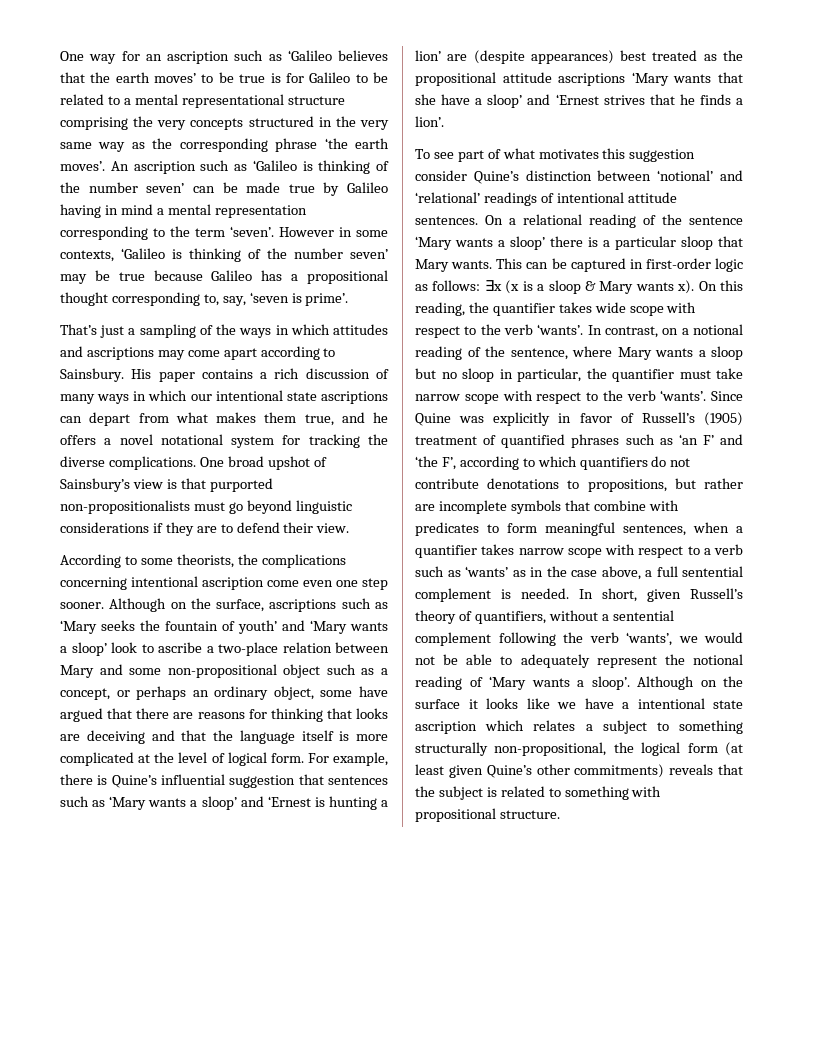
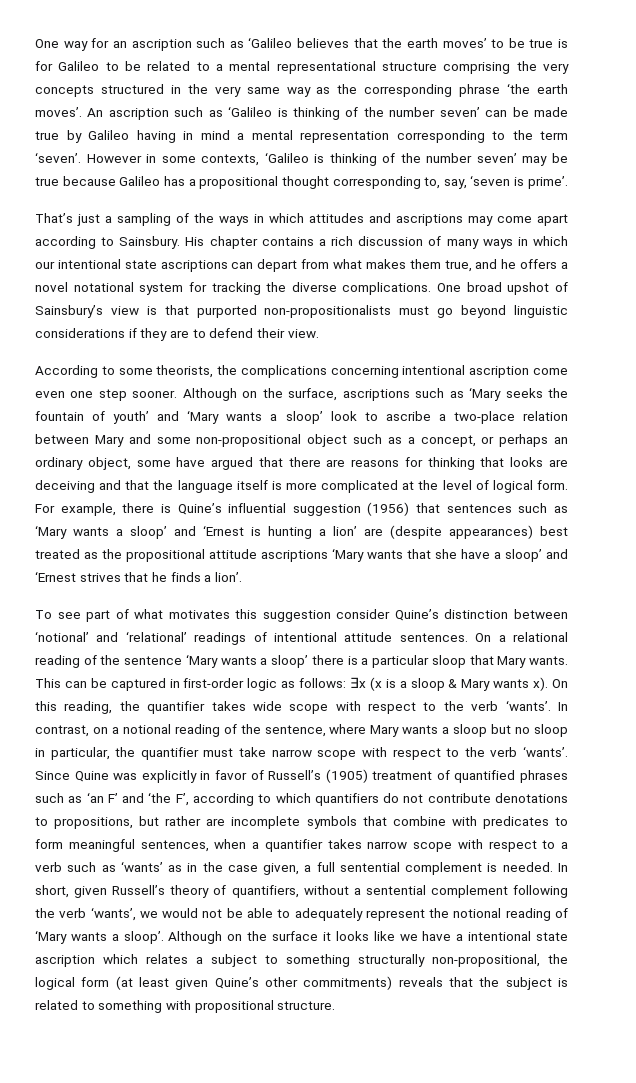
- His paper contains a rich discussion of many ways in which our intentional state ascriptions can depart from what makes them true, and he offers a novel notational system for tracking the diverse complications.
+ His chapter contains a rich discussion of many ways in which our intentional state ascriptions can depart from what makes them true, and he offers a novel notational system for tracking the diverse complications.
- For example, there is Quine’s influential suggestion that sentences such as ‘Mary wants a sloop’ and ‘Ernest is hunting a lion’ are (despite appearances) best treated as the propositional attitude ascriptions ‘Mary wants that she have a sloop’ and ‘Ernest strives that he finds a lion’.
+ For example, there is Quine’s influential suggestion (1956) that sentences such as ‘Mary wants a sloop’ and ‘Ernest is hunting a lion’ are (despite appearances) best treated as the propositional attitude ascriptions ‘Mary wants that she have a sloop’ and ‘Ernest strives that he finds a lion’.
- Since Quine was explicitly in favor of Russell’s (1905) treatment of quantified phrases such as ‘an F’ and ‘the F’, according to which quantifiers do not contribute denotations to propositions, but rather are incomplete symbols that combine with predicates to form meaningful sentences, when a quantifier takes narrow scope with respect to a verb such as ‘wants’ as in the case above, a full sentential complement is needed.
+ Since Quine was explicitly in favor of Russell’s (1905) treatment of quantified phrases such as ‘an F’ and ‘the F’, according to which quantifiers do not contribute denotations to propositions, but rather are incomplete symbols that combine with predicates to form meaningful sentences, when a quantifier takes narrow scope with respect to a verb such as ‘wants’ as in the case given, a full sentential complement is needed.

